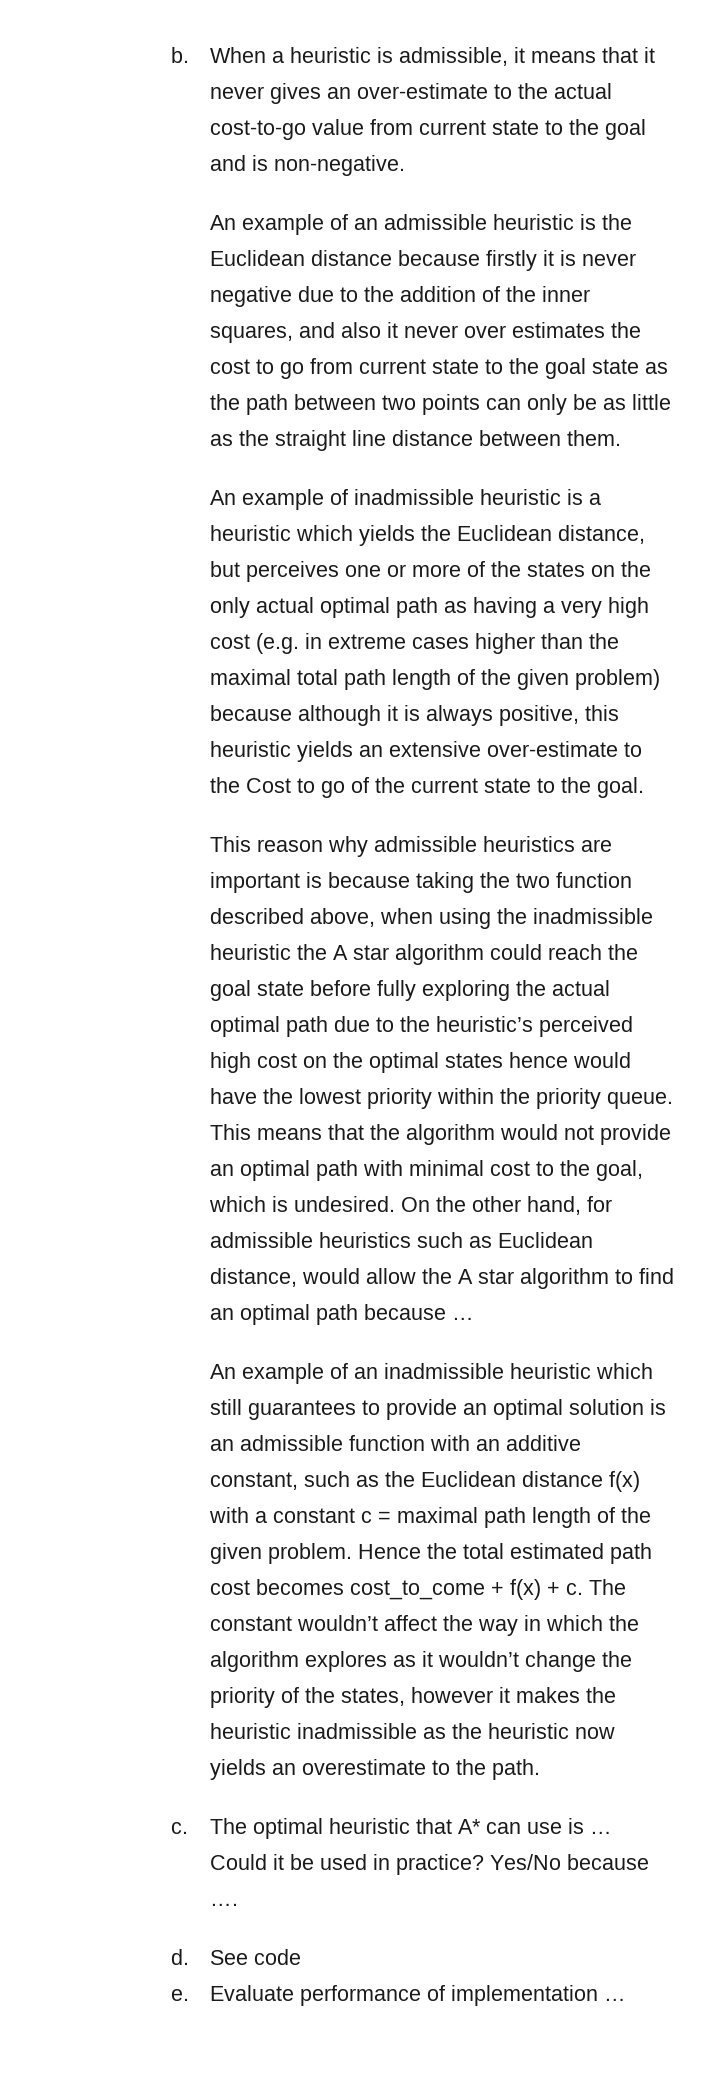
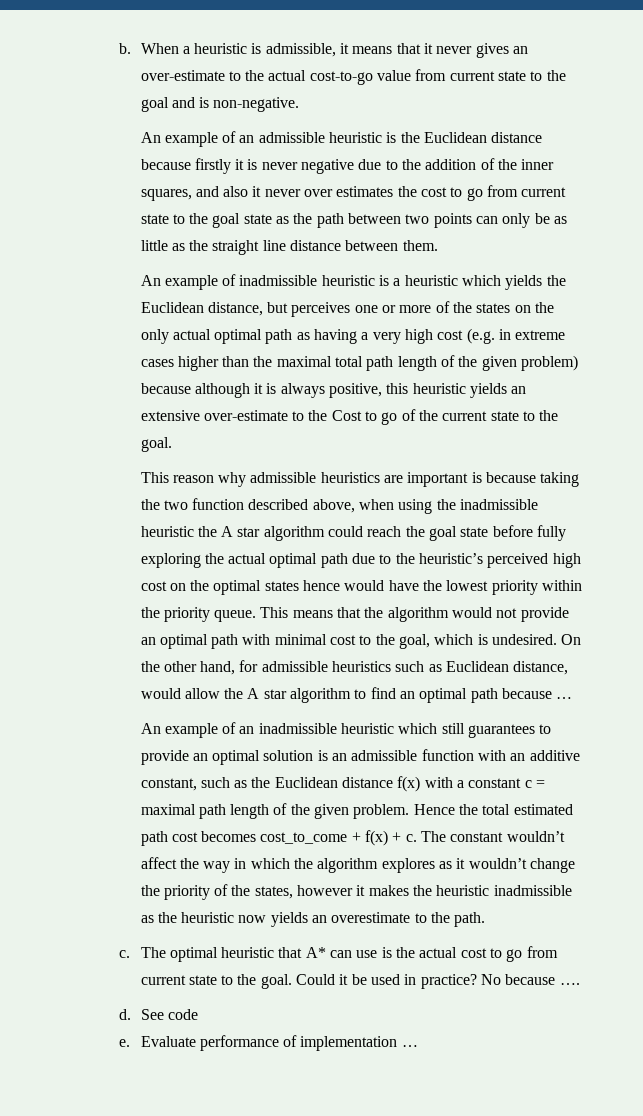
- The optimal heuristic that A* can use is …
+ The optimal heuristic that A* can use is the actual cost to go from current state to the goal.
- Yes/No because ….
+ No because ….

